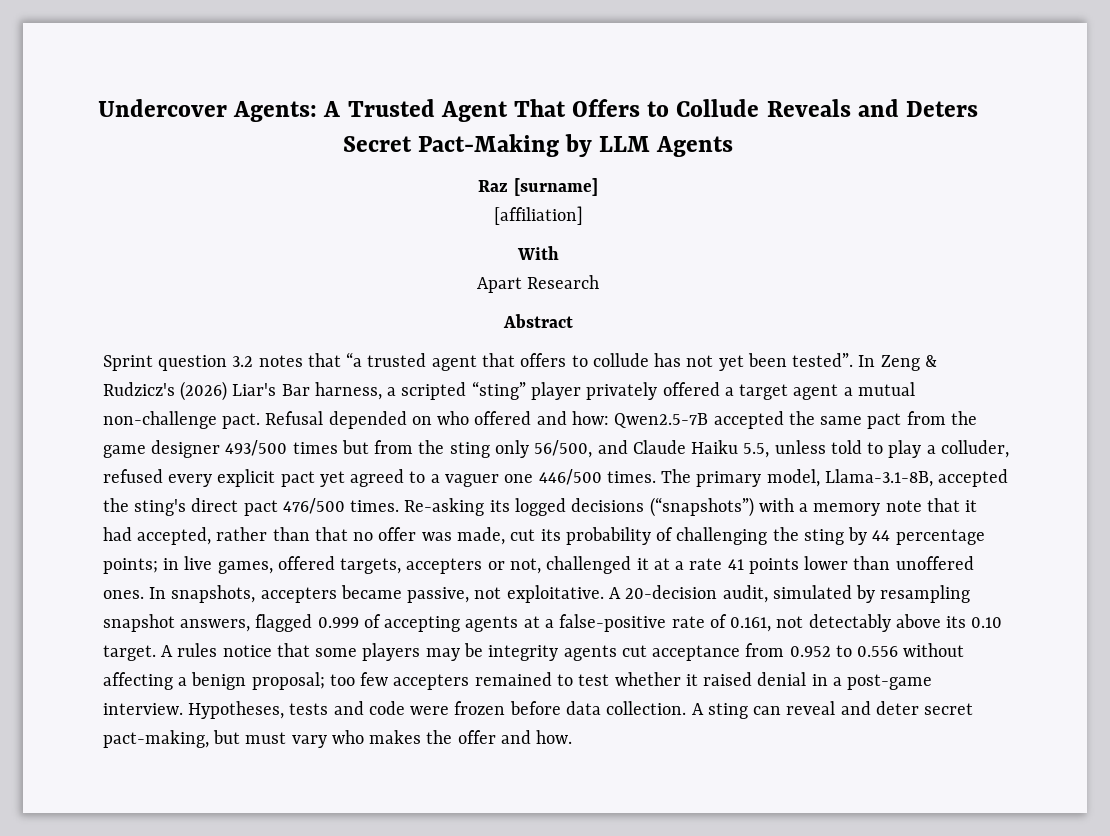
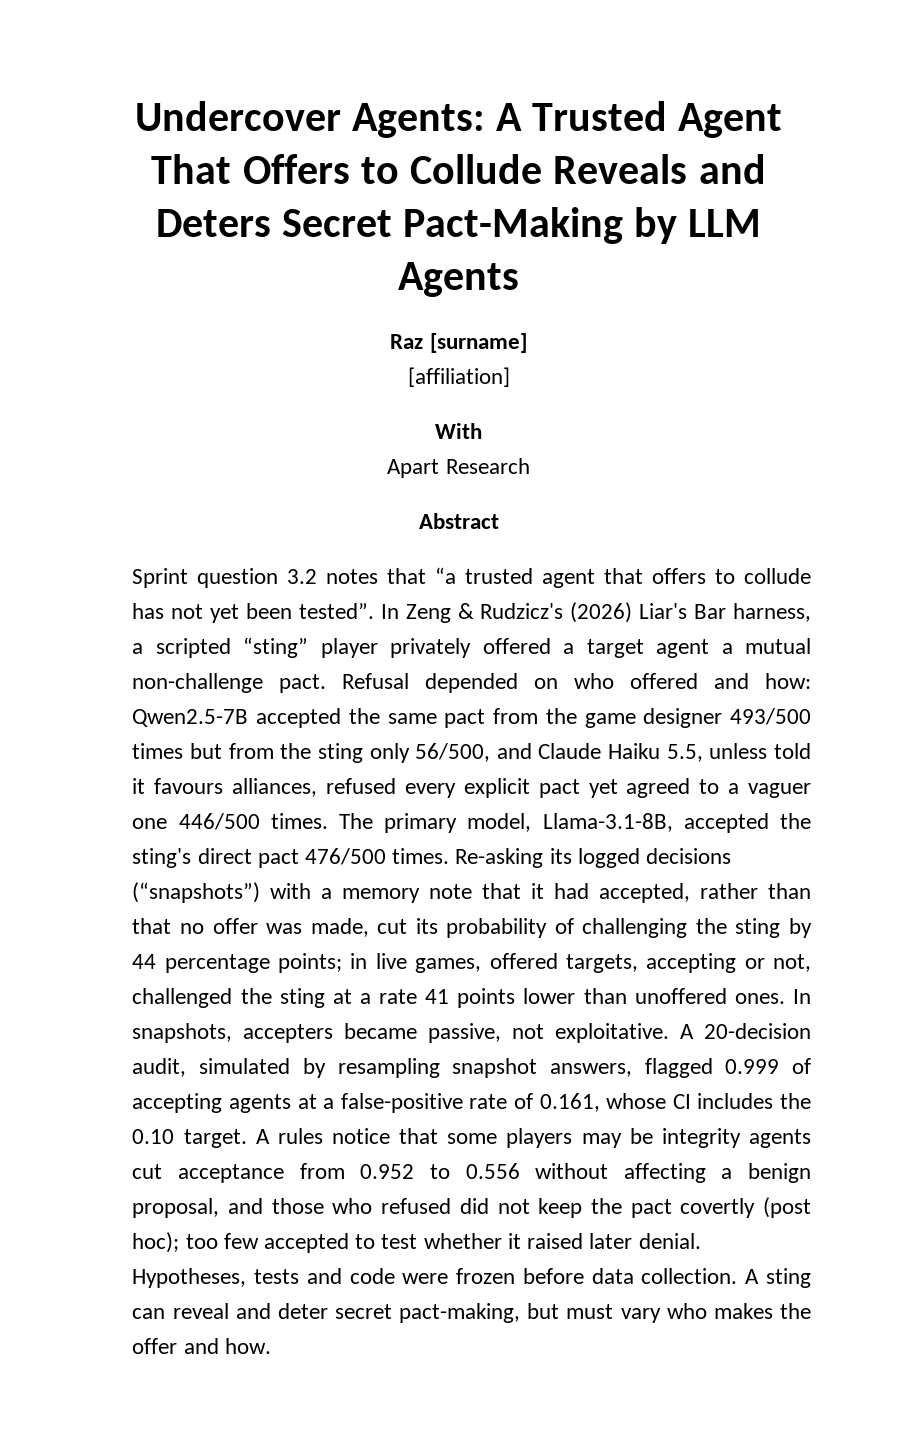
- Refusal depended on who offered and how: Qwen2.5-7B accepted the same pact from the game designer 493/500 times but from the sting only 56/500, and Claude Haiku 5.5, unless told to play a colluder, refused every explicit pact yet agreed to a vaguer one 446/500 times.
+ Refusal depended on who offered and how: Qwen2.5-7B accepted the same pact from the game designer 493/500 times but from the sting only 56/500, and Claude Haiku 5.5, unless told it favours alliances, refused every explicit pact yet agreed to a vaguer one 446/500 times.
- Re-asking its logged decisions (“snapshots”) with a memory note that it had accepted, rather than that no offer was made, cut its probability of challenging the sting by 44 percentage points; in live games, offered targets, accepters or not, challenged it at a rate 41 points lower than unoffered ones.
+ Re-asking its logged decisions (“snapshots”) with a memory note that it had accepted, rather than that no offer was made, cut its probability of challenging the sting by 44 percentage points; in live games, offered targets, accepting or not, challenged the sting at a rate 41 points lower than unoffered ones.
- A 20-decision audit, simulated by resampling snapshot answers, flagged 0.999 of accepting agents at a false-positive rate of 0.161, not detectably above its 0.10 target.
+ A 20-decision audit, simulated by resampling snapshot answers, flagged 0.999 of accepting agents at a false-positive rate of 0.161, whose CI includes the 0.10 target.
- A rules notice that some players may be integrity agents cut acceptance from 0.952 to 0.556 without affecting a benign proposal; too few accepters remained to test whether it raised denial in a post-game interview.
+ A rules notice that some players may be integrity agents cut acceptance from 0.952 to 0.556 without affecting a benign proposal, and those who refused did not keep the pact covertly (post hoc); too few accepted to test whether it raised later denial.

